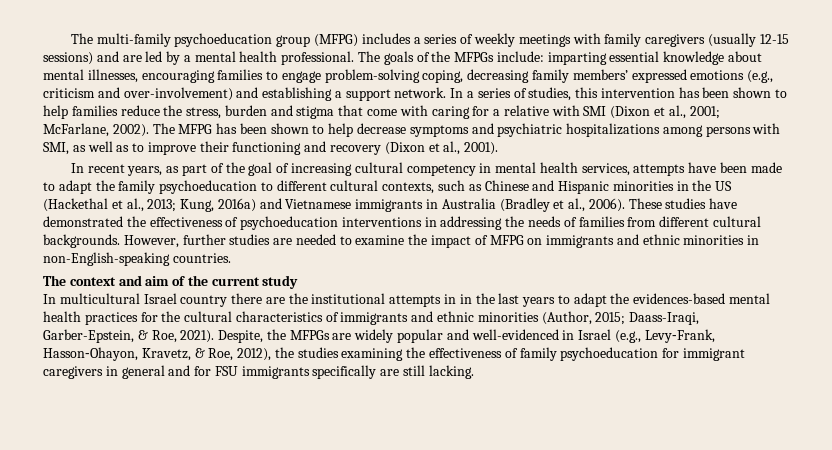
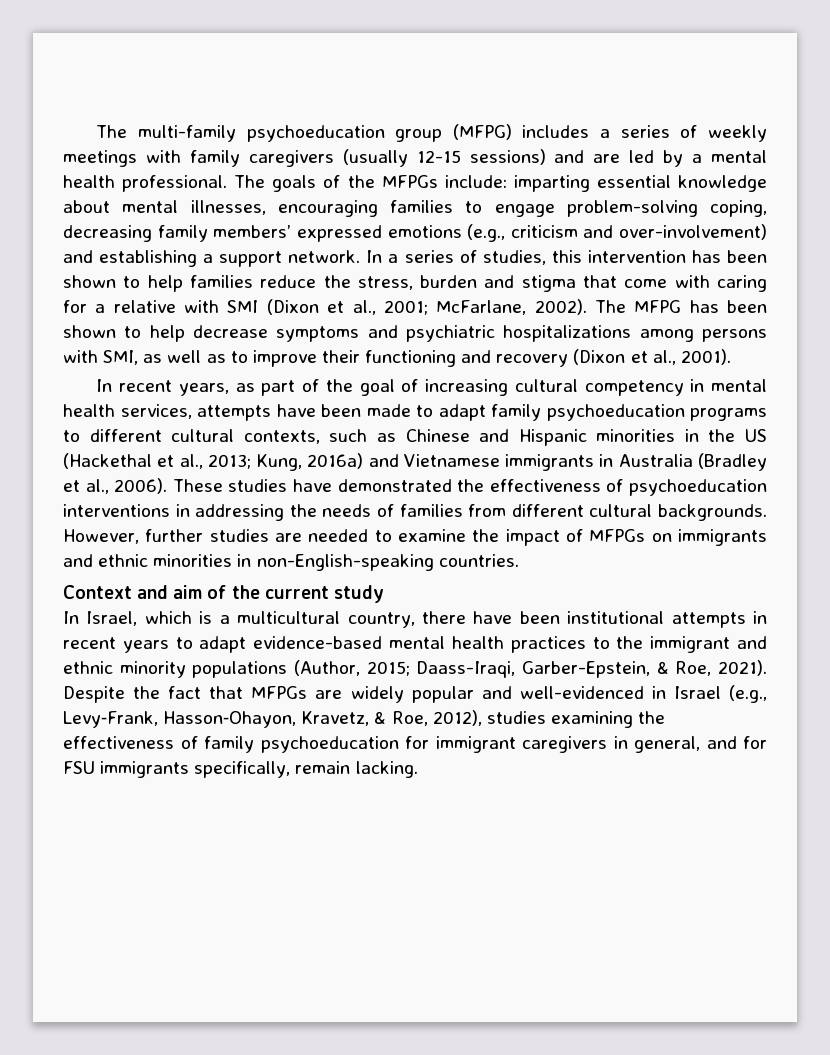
- In recent years, as part of the goal of increasing cultural competency in mental health services, attempts have been made to adapt the family psychoeducation to different cultural contexts, such as Chinese and Hispanic minorities in the US (Hackethal et al., 2013; Kung, 2016a) and Vietnamese immigrants in Australia (Bradley et al., 2006).
+ In recent years, as part of the goal of increasing cultural competency in mental health services, attempts have been made to adapt family psychoeducation programs to different cultural contexts, such as Chinese and Hispanic minorities in the US (Hackethal et al., 2013; Kung, 2016a) and Vietnamese immigrants in Australia (Bradley et al., 2006).
- However, further studies are needed to examine the impact of MFPG on immigrants and ethnic minorities in non-English-speaking countries.
+ However, further studies are needed to examine the impact of MFPGs on immigrants and ethnic minorities in non-English-speaking countries.
- The context and aim of the current study
+ Context and aim of the current study
- In multicultural Israel country there are the institutional attempts in in the last years to adapt the evidences-based mental health practices for the cultural characteristics of immigrants and ethnic minorities (Author, 2015; Daass-Iraqi, Garber-Epstein, & Roe, 2021).
+ In Israel, which is a multicultural country, there have been institutional attempts in recent years to adapt evidence-based mental health practices to the immigrant and ethnic minority populations (Author, 2015; Daass-Iraqi, Garber-Epstein, & Roe, 2021).
- Despite, the MFPGs are widely popular and well-evidenced in Israel (e.g., Levy‐Frank, Hasson‐Ohayon, Kravetz, & Roe, 2012), the studies examining the effectiveness of family psychoeducation for immigrant caregivers in general and for FSU immigrants specifically are still lacking.
+ Despite the fact that MFPGs are widely popular and well-evidenced in Israel (e.g., Levy‐Frank, Hasson‐Ohayon, Kravetz, & Roe, 2012), studies examining the effectiveness of family psychoeducation for immigrant caregivers in general, and for FSU immigrants specifically, remain lacking.

